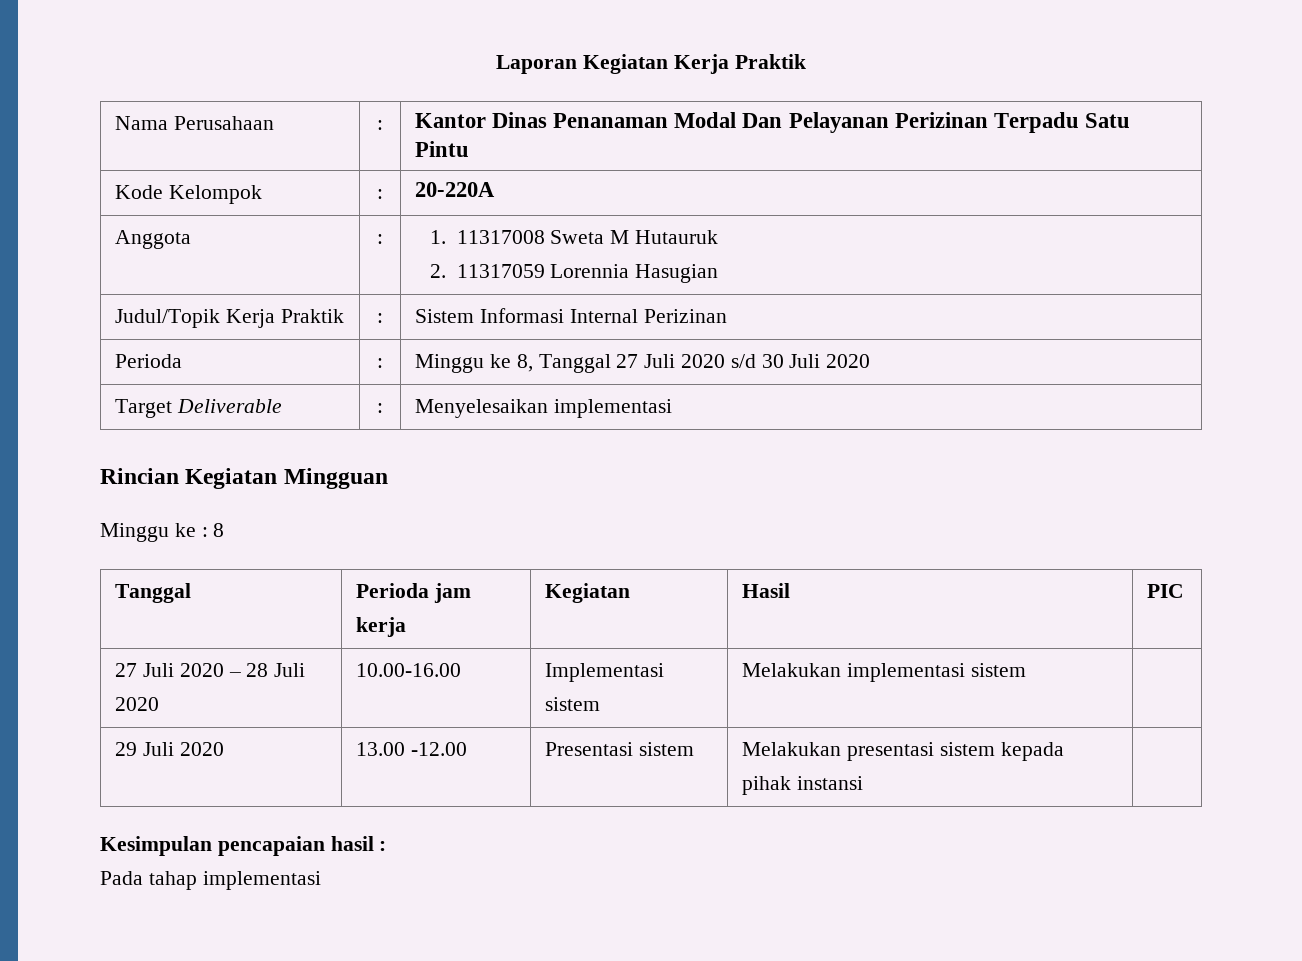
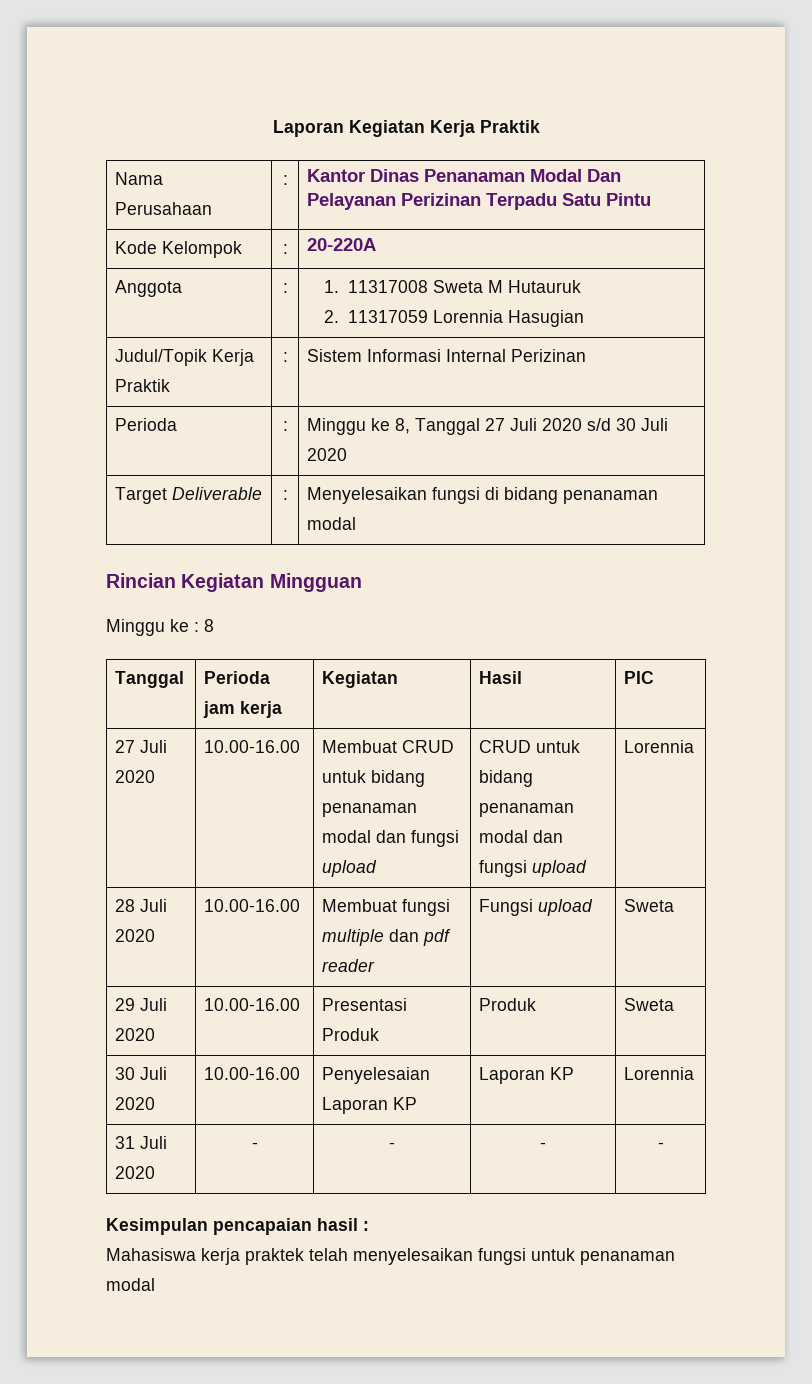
- Target Deliverable | : | Menyelesaikan implementasi
+ Target Deliverable | : | Menyelesaikan fungsi di bidang penanaman modal
- 27 Juli 2020 – 28 Juli 2020 | 10.00-16.00 | Implementasi sistem | Melakukan implementasi sistem |
+ 27 Juli 2020 | 10.00-16.00 | Membuat CRUD untuk bidang penanaman modal dan fungsi upload | CRUD untuk bidang penanaman modal dan fungsi upload | Lorennia
+ 28 Juli 2020 | 10.00-16.00 | Membuat fungsi multiple dan pdf reader | Fungsi upload | Sweta
- 29 Juli 2020 | 13.00 -12.00 | Presentasi sistem | Melakukan presentasi sistem kepada pihak instansi |
+ 29 Juli 2020 | 10.00-16.00 | Presentasi Produk | Produk | Sweta
+ 30 Juli 2020 | 10.00-16.00 | Penyelesaian Laporan KP | Laporan KP | Lorennia
+ 31 Juli 2020 | - | - | - | -
  Kesimpulan pencapaian hasil :
- Pada tahap implementasi
+ Mahasiswa kerja praktek telah menyelesaikan fungsi untuk penanaman modal

